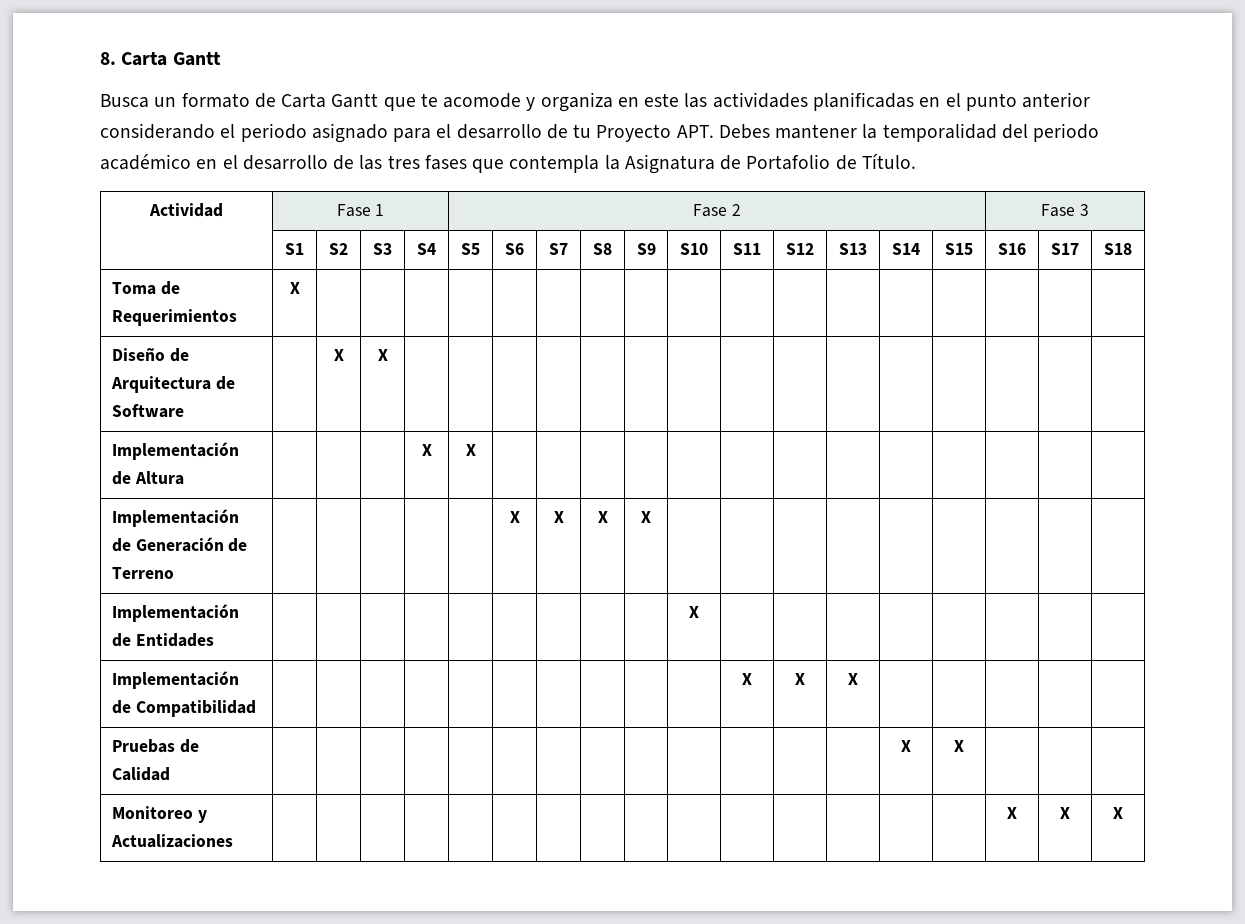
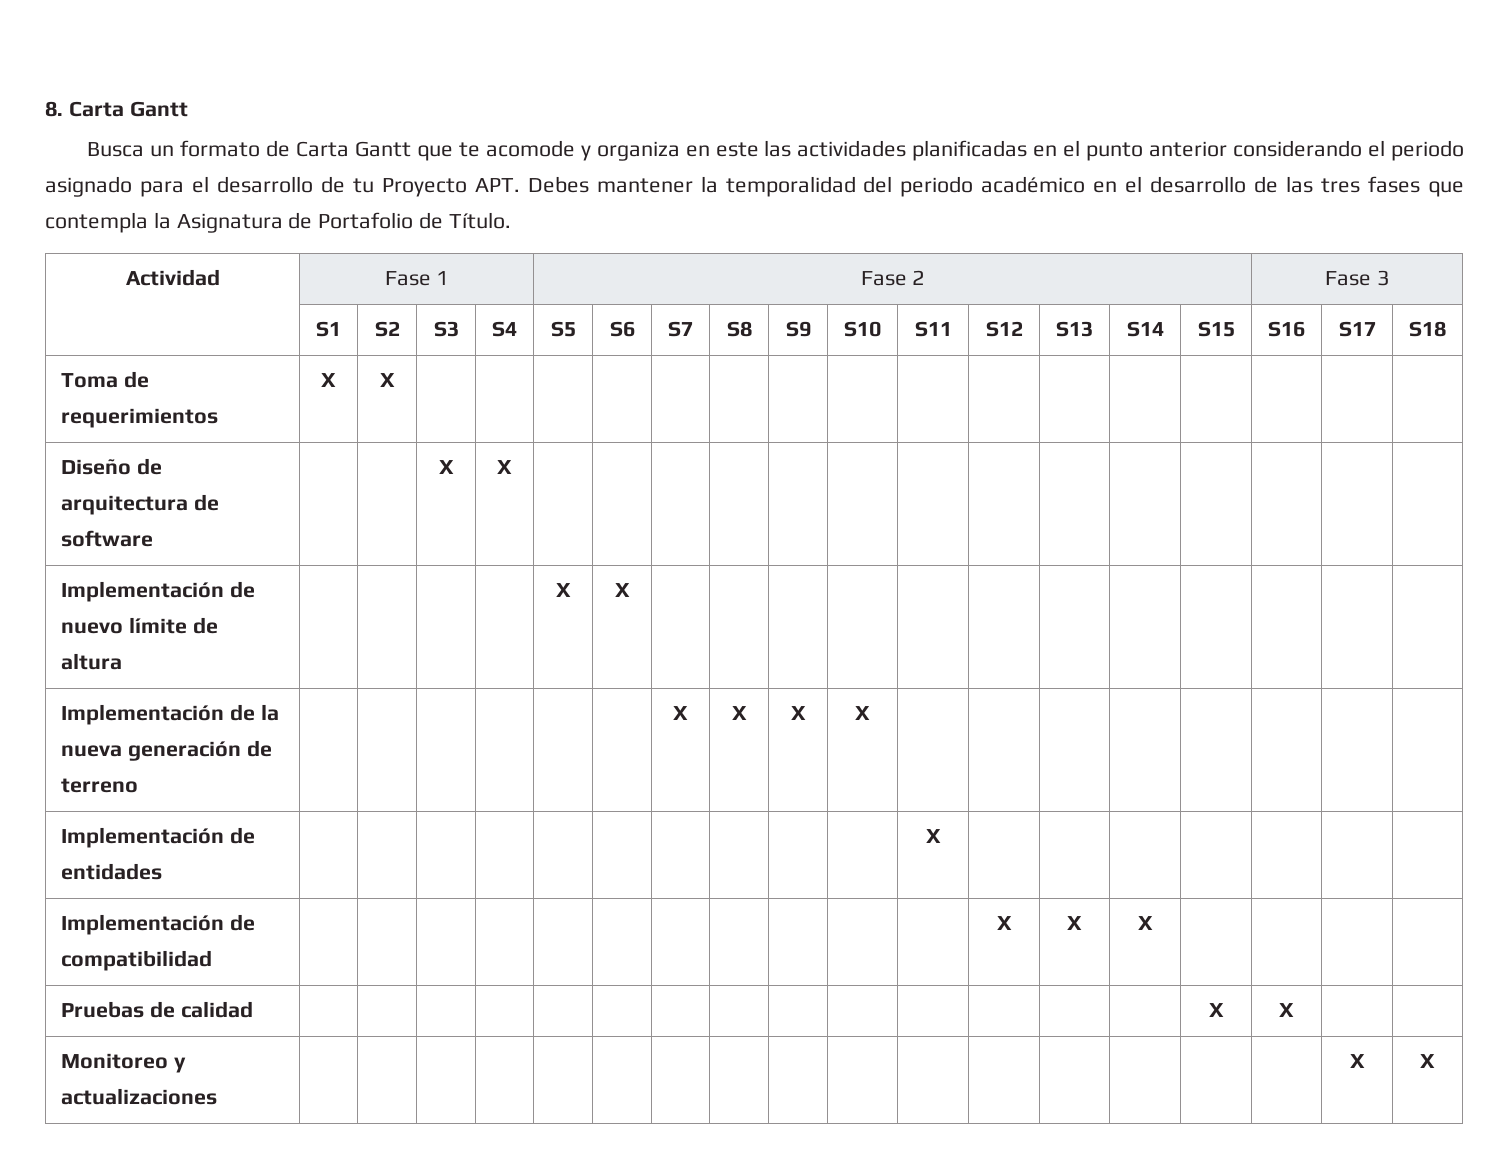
- Toma de Requerimientos | X | | | | | | | | | | | | | | | | |
+ Toma de requerimientos | X | X | | | | | | | | | | | | | | | |
- Diseño de Arquitectura de Software | | X | X | | | | | | | | | | | | | | |
- Implementación de Altura | | | | X | X | | | | | | | | | | | | |
- Implementación de Generación de Terreno | | | | | | X | X | X | X | | | | | | | | |
- Implementación de Entidades | | | | | | | | | | X | | | | | | | |
- Implementación de Compatibilidad | | | | | | | | | | | X | X | X | | | | |
+ Diseño de arquitectura de software | | | X | X | | | | | | | | | | | | | |
+ Implementación de nuevo límite de altura | | | | | X | X | | | | | | | | | | | |
+ Implementación de la nueva generación de terreno | | | | | | | X | X | X | X | | | | | | | |
+ Implementación de entidades | | | | | | | | | | | X | | | | | | |
+ Implementación de compatibilidad | | | | | | | | | | | | X | X | X | | | |
- Pruebas de Calidad | | | | | | | | | | | | | | X | X | | |
+ Pruebas de calidad | | | | | | | | | | | | | | | X | X | |
- Monitoreo y Actualizaciones | | | | | | | | | | | | | | | | X | X | X
+ Monitoreo y actualizaciones | | | | | | | | | | | | | | | | | X | X

